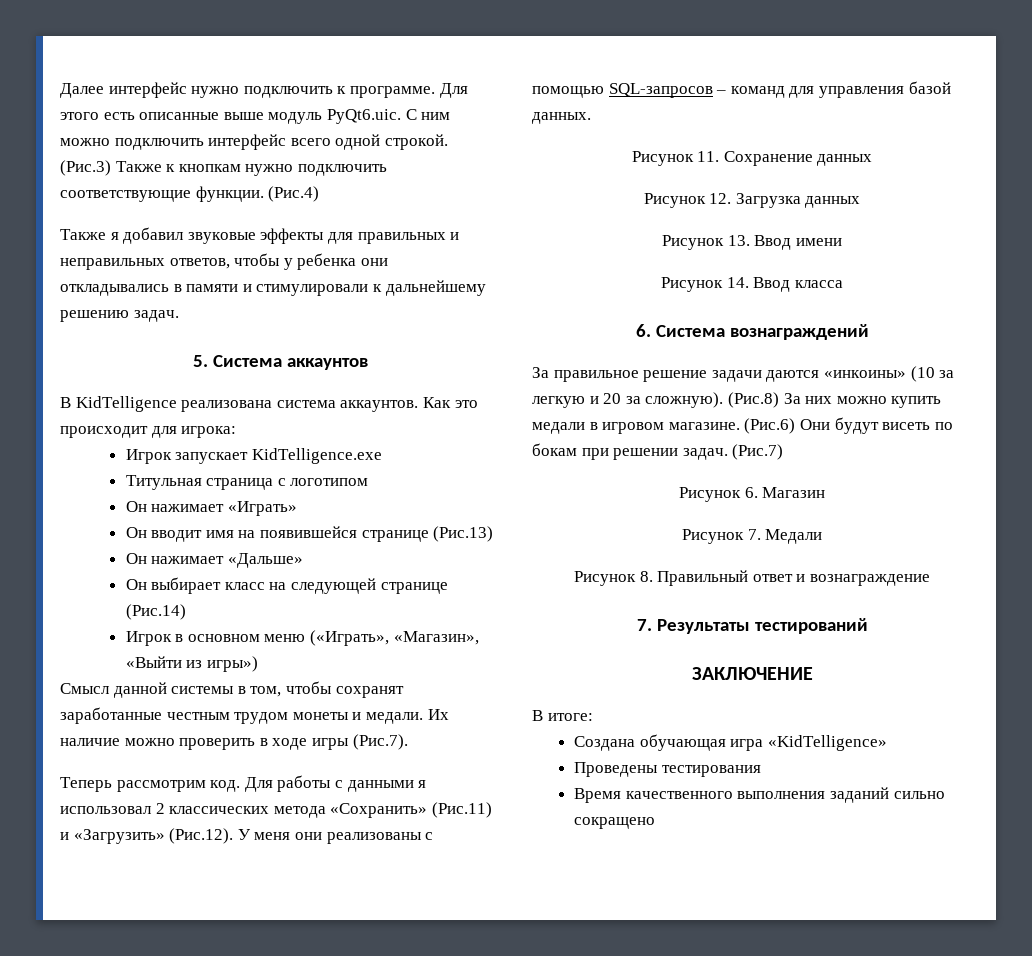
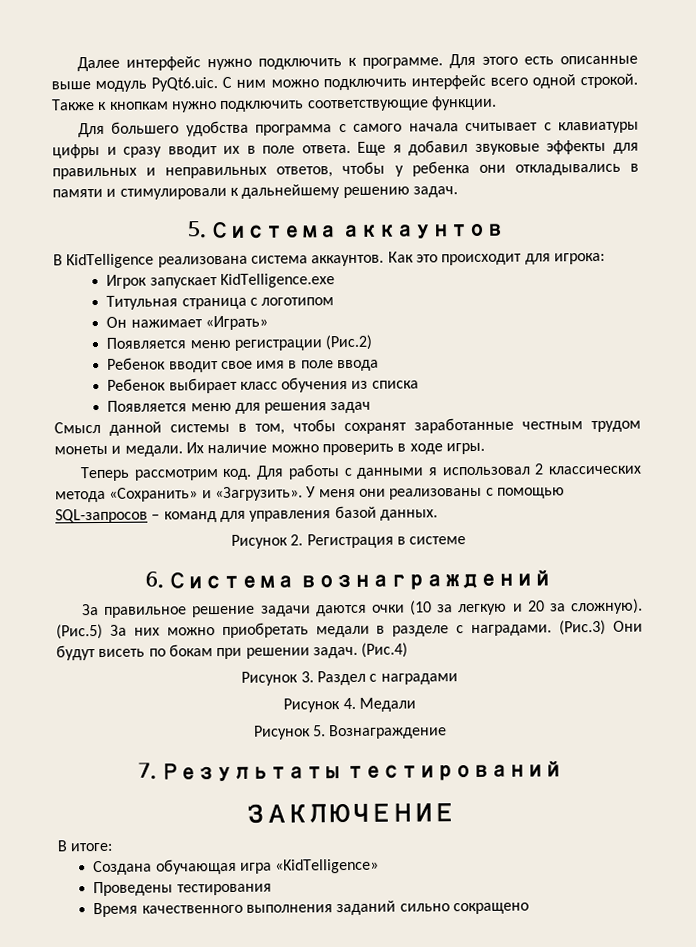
- (Рис.3) Также к кнопкам нужно подключить соответствующие функции. (Рис.4)
- Также я добавил звуковые эффекты для правильных и неправильных ответов, чтобы у ребенка они откладывались в памяти и стимулировали к дальнейшему решению задач.
+ Также к кнопкам нужно подключить соответствующие функции.
+ Для большего удобства программа с самого начала считывает с клавиатуры цифры и сразу вводит их в поле ответа. Еще я добавил звуковые эффекты для правильных и неправильных ответов, чтобы у ребенка они откладывались в памяти и стимулировали к дальнейшему решению задач.
- Он вводит имя на появившейся странице (Рис.13)
- Он нажимает «Дальше»
- Он выбирает класс на следующей странице (Рис.14)
- Игрок в основном меню («Играть», «Магазин», «Выйти из игры»)
+ Появляется меню регистрации (Рис.2)
+ Ребенок вводит свое имя в поле ввода
+ Ребенок выбирает класс обучения из списка
+ Появляется меню для решения задач
- Их наличие можно проверить в ходе игры (Рис.7).
+ Их наличие можно проверить в ходе игры.
- Для работы с данными я использовал 2 классических метода «Сохранить» (Рис.11) и «Загрузить» (Рис.12). У меня они реализованы с помощью SQL-запросов – команд для управления базой данных.
+ Для работы с данными я использовал 2 классических метода «Сохранить» и «Загрузить». У меня они реализованы с помощью SQL-запросов – команд для управления базой данных.
- Рисунок 11. Сохранение данных
- Рисунок 12. Загрузка данных
- Рисунок 13. Ввод имени
- Рисунок 14. Ввод класса
+ Рисунок 2. Регистрация в системе
- За правильное решение задачи даются «инкоины» (10 за легкую и 20 за сложную).
+ За правильное решение задачи даются очки (10 за легкую и 20 за сложную).
- (Рис.8) За них можно купить медали в игровом магазине. (Рис.6) Они будут висеть по бокам при решении задач.
+ (Рис.5) За них можно приобретать медали в разделе с наградами. (Рис.3) Они будут висеть по бокам при решении задач.
- (Рис.7)
- Рисунок 6. Магазин
- Рисунок 7. Медали
+ (Рис.4)
+ Рисунок 3. Раздел с наградами
+ Рисунок 4. Медали
- Рисунок 8. Правильный ответ и вознаграждение
+ Рисунок 5. Вознаграждение

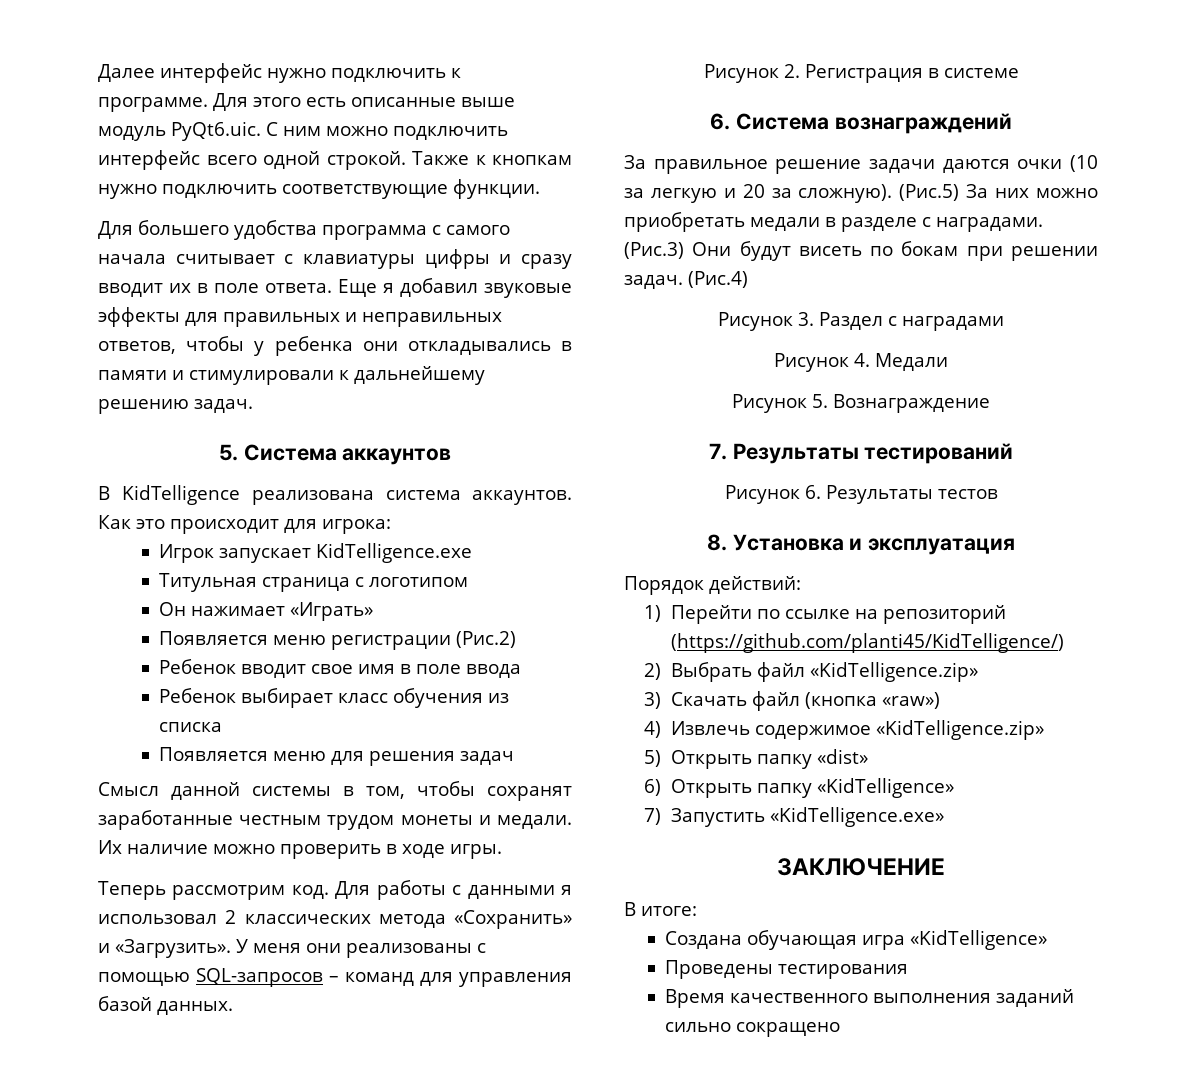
+ Рисунок 6. Результаты тестов
+ 8. Установка и эксплуатация
+ Порядок действий:
+ 1) Перейти по ссылке на репозиторий (https://github.com/planti45/KidTelligence/)
+ 2) Выбрать файл «KidTelligence.zip»
+ 3) Скачать файл (кнопка «raw»)
+ 4) Извлечь содержимое «KidTelligence.zip»
+ 5) Открыть папку «dist»
+ 6) Открыть папку «KidTelligence»
+ 7) Запустить «KidTelligence.exe»

